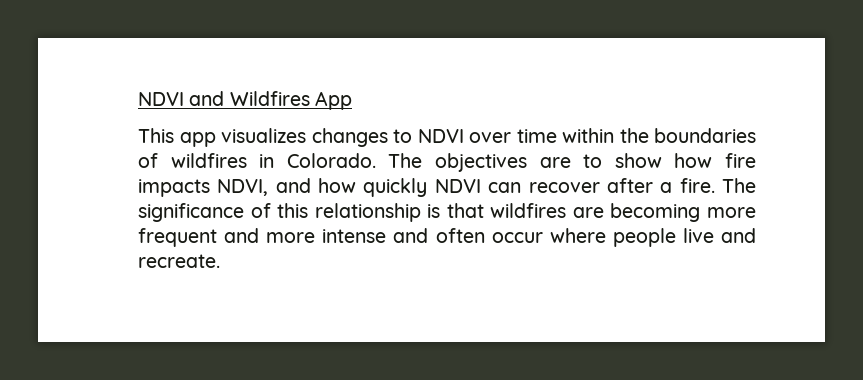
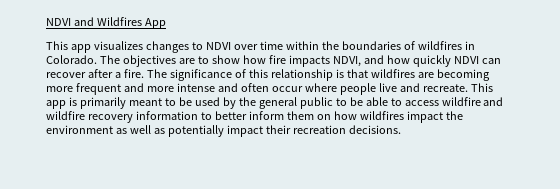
+ This app is primarily meant to be used by the general public to be able to access wildfire and wildfire recovery information to better inform them on how wildfires impact the environment as well as potentially impact their recreation decisions.

